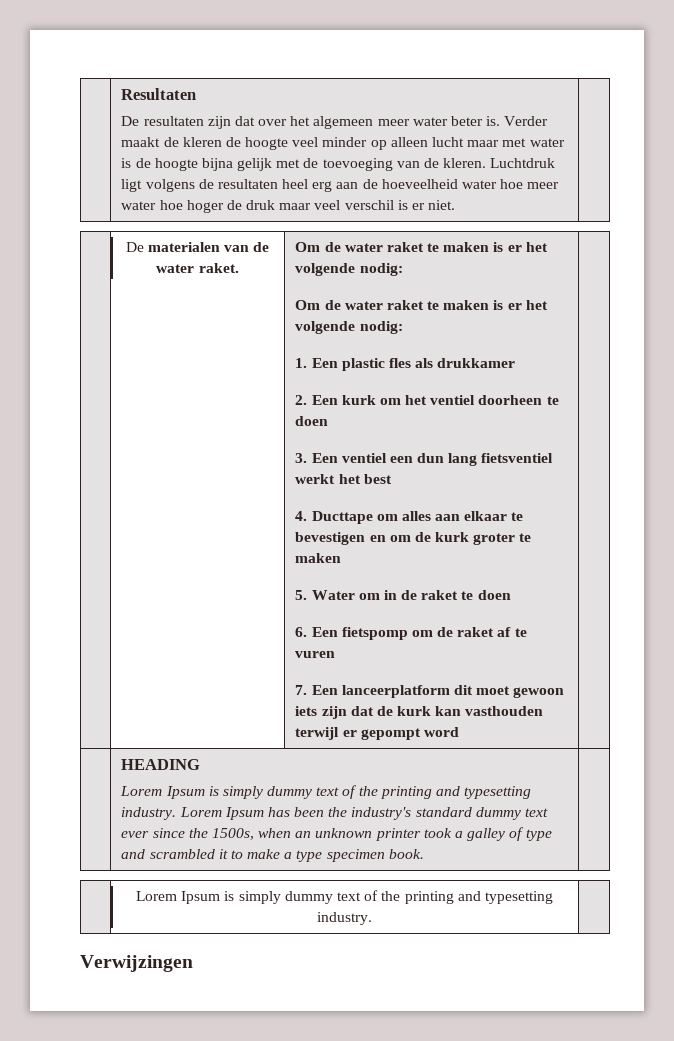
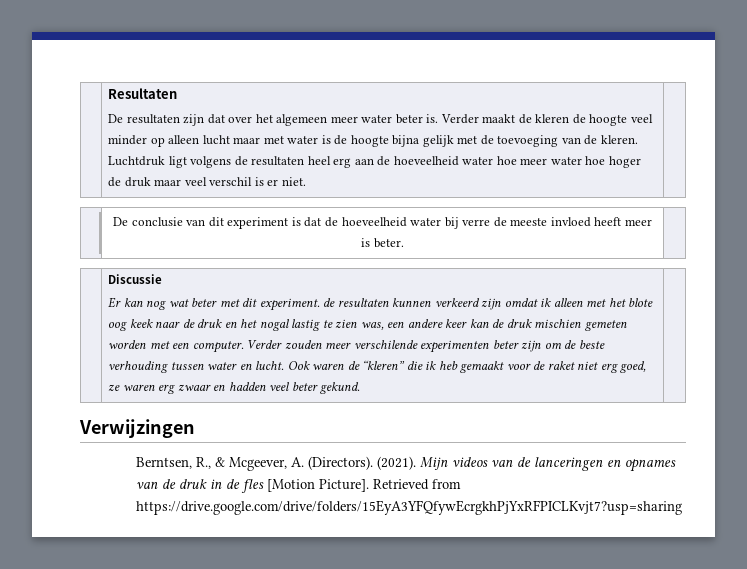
- De materialen van de water raket. | Om de water raket te maken is er het volgende nodig:
- Om de water raket te maken is er het volgende nodig:
- 1. Een plastic fles als drukkamer
- 2. Een kurk om het ventiel doorheen te doen
- 3. Een ventiel een dun lang fietsventiel werkt het best
- 4. Ducttape om alles aan elkaar te bevestigen en om de kurk groter te maken
- 5. Water om in de raket te doen
- 6. Een fietspomp om de raket af te vuren
- 7. Een lanceerplatform dit moet gewoon iets zijn dat de kurk kan vasthouden terwijl er gepompt word |
- | HEADING
- Lorem Ipsum is simply dummy text of the printing and typesetting industry. Lorem Ipsum has been the industry's standard dummy text ever since the 1500s, when an unknown printer took a galley of type and scrambled it to make a type specimen book. |
- | Lorem Ipsum is simply dummy text of the printing and typesetting industry. |
+ De conclusie van dit experiment is dat de hoeveelheid water bij verre de meeste invloed heeft meer is beter. |
+ | Discussie
+ Er kan nog wat beter met dit experiment. de resultaten kunnen verkeerd zijn omdat ik alleen met het blote oog keek naar de druk en het nogal lastig te zien was, een andere keer kan de druk mischien gemeten worden met een computer. Verder zouden meer verschilende experimenten beter zijn om de beste verhouding tussen water en lucht. Ook waren de “kleren” die ik heb gemaakt voor de raket niet erg goed, ze waren erg zwaar en hadden veel beter gekund. |
  Verwijzingen
+ Berntsen, R., & Mcgeever, A. (Directors). (2021). Mijn videos van de lanceringen en opnames van de druk in de fles [Motion Picture]. Retrieved from https://drive.google.com/drive/folders/15EyA3YFQfywEcrgkhPjYxRFPICLKvjt7?usp=sharing

